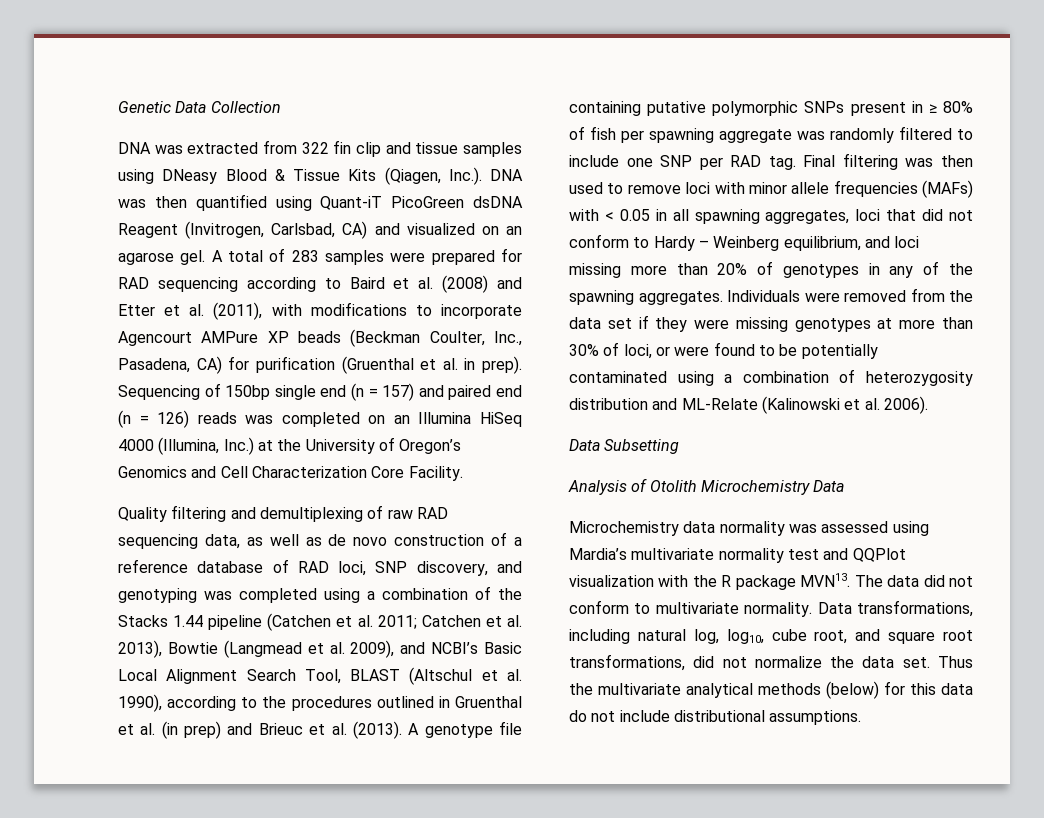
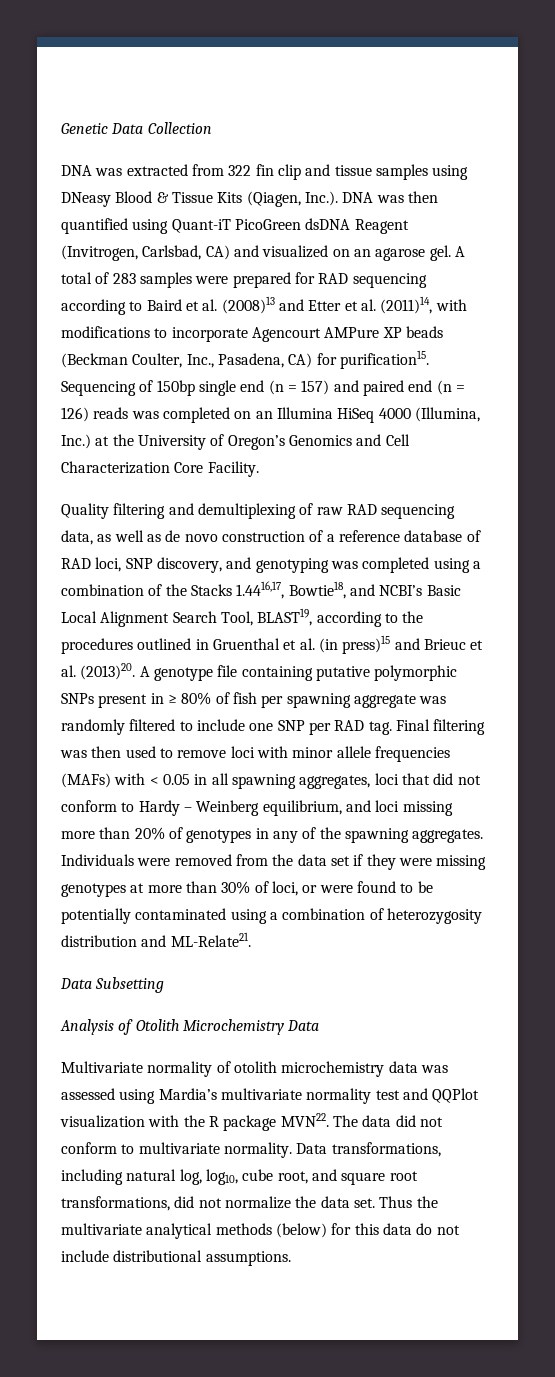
- A total of 283 samples were prepared for RAD sequencing according to Baird et al. (2008) and Etter et al. (2011), with modifications to incorporate Agencourt AMPure XP beads (Beckman Coulter, Inc., Pasadena, CA) for purification (Gruenthal et al. in prep).
+ A total of 283 samples were prepared for RAD sequencing according to Baird et al. (2008)13 and Etter et al. (2011)14, with modifications to incorporate Agencourt AMPure XP beads (Beckman Coulter, Inc., Pasadena, CA) for purification15.
- Quality filtering and demultiplexing of raw RAD sequencing data, as well as de novo construction of a reference database of RAD loci, SNP discovery, and genotyping was completed using a combination of the Stacks 1.44 pipeline (Catchen et al. 2011; Catchen et al. 2013), Bowtie (Langmead et al. 2009), and NCBI’s Basic Local Alignment Search Tool, BLAST (Altschul et al. 1990), according to the procedures outlined in Gruenthal et al. (in prep) and Brieuc et al. (2013).
+ Quality filtering and demultiplexing of raw RAD sequencing data, as well as de novo construction of a reference database of RAD loci, SNP discovery, and genotyping was completed using a combination of the Stacks 1.4416,17, Bowtie18, and NCBI’s Basic Local Alignment Search Tool, BLAST19, according to the procedures outlined in Gruenthal et al. (in press)15 and Brieuc et al. (2013)20.
- Individuals were removed from the data set if they were missing genotypes at more than 30% of loci, or were found to be potentially contaminated using a combination of heterozygosity distribution and ML-Relate (Kalinowski et al. 2006).
+ Individuals were removed from the data set if they were missing genotypes at more than 30% of loci, or were found to be potentially contaminated using a combination of heterozygosity distribution and ML-Relate21.
- Microchemistry data normality was assessed using Mardia’s multivariate normality test and QQPlot visualization with the R package MVN13.
+ Multivariate normality of otolith microchemistry data was assessed using Mardia’s multivariate normality test and QQPlot visualization with the R package MVN22.

